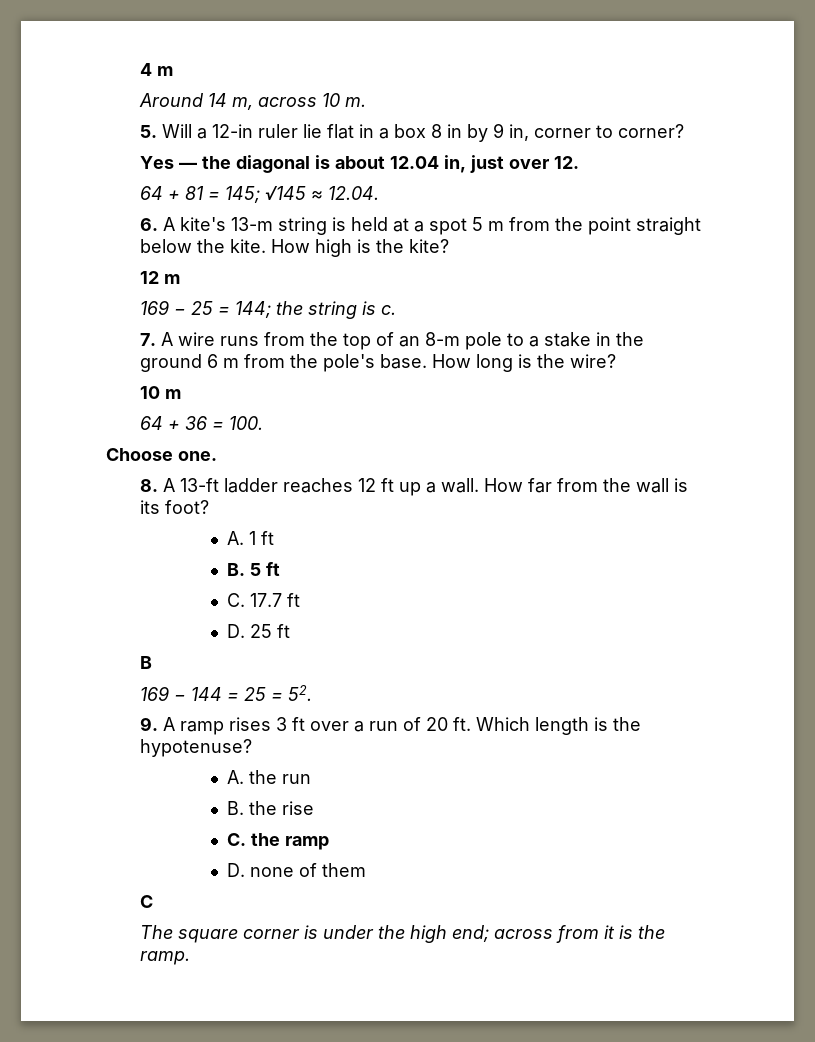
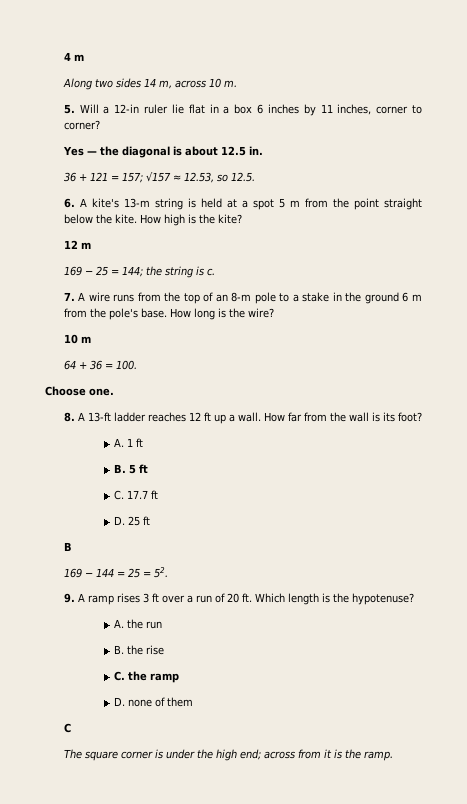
- Around 14 m, across 10 m.
+ Along two sides 14 m, across 10 m.
- 5. Will a 12-in ruler lie flat in a box 8 in by 9 in, corner to corner?
+ 5. Will a 12-in ruler lie flat in a box 6 inches by 11 inches, corner to corner?
- Yes — the diagonal is about 12.04 in, just over 12.
- 64 + 81 = 145; √145 ≈ 12.04.
+ Yes — the diagonal is about 12.5 in.
+ 36 + 121 = 157; √157 ≈ 12.53, so 12.5.

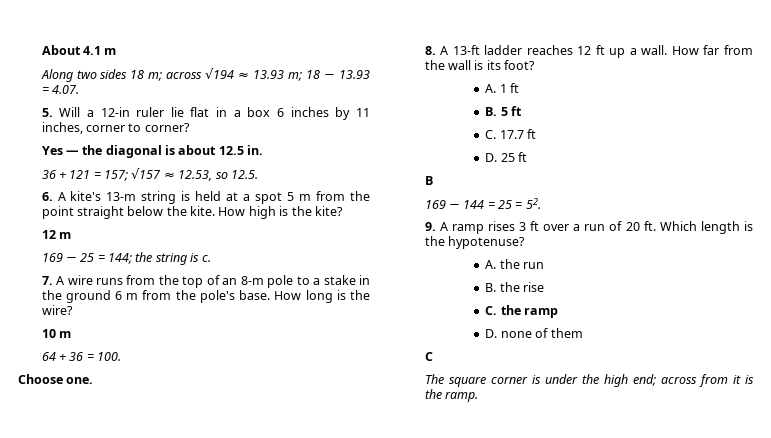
- 4 m
+ About 4.1 m
- Along two sides 14 m, across 10 m.
+ Along two sides 18 m; across √194 ≈ 13.93 m; 18 − 13.93 = 4.07.

